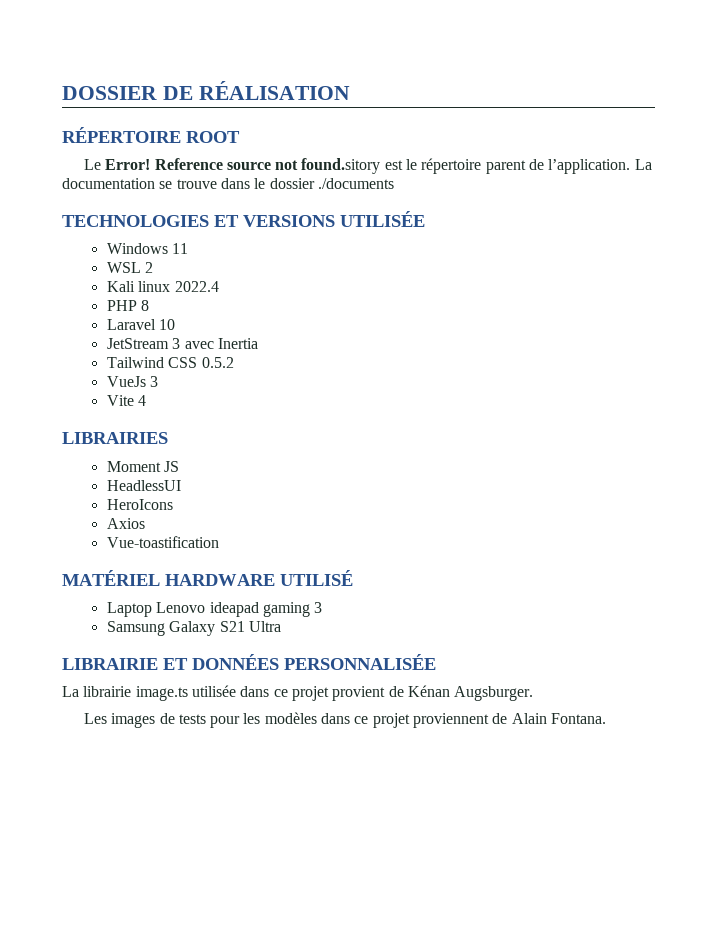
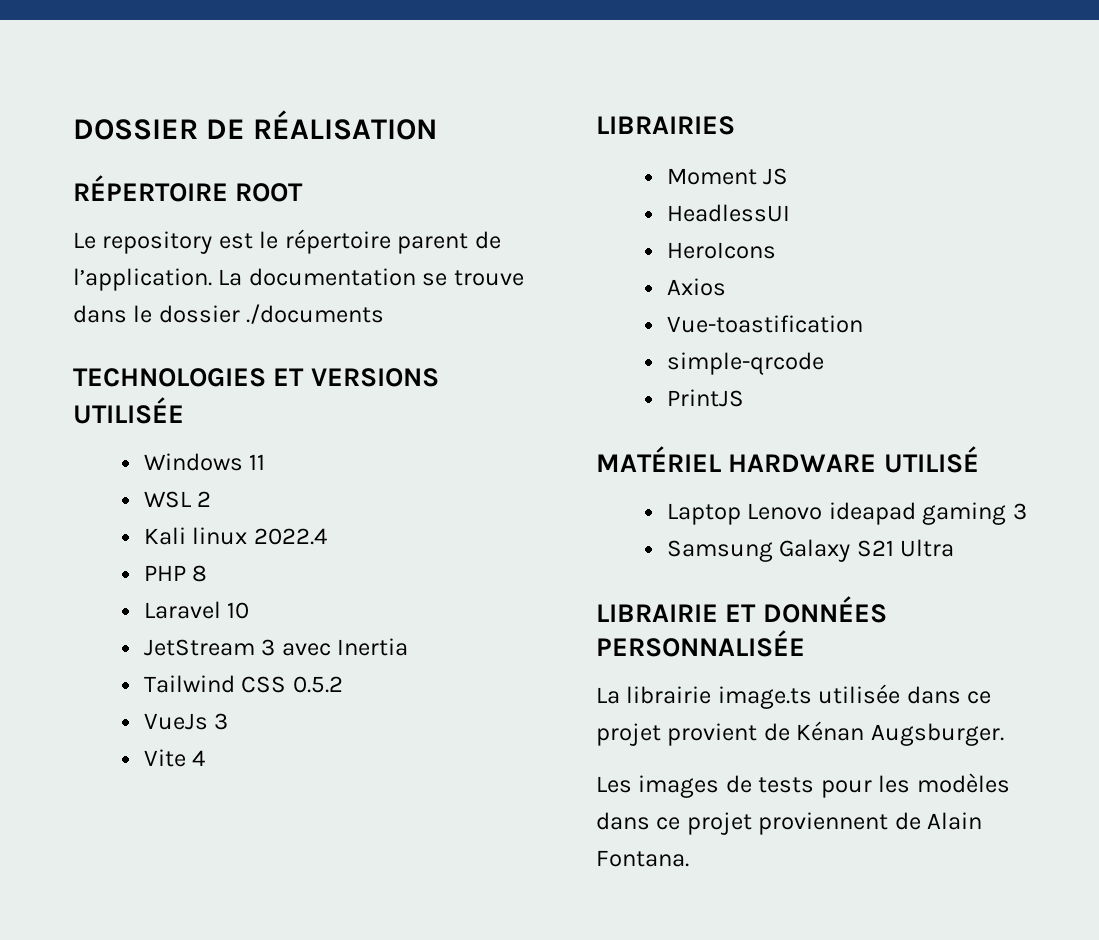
- Le Error! Reference source not found.sitory est le répertoire parent de l’application.
+ Le repository est le répertoire parent de l’application.
+ simple-qrcode
+ PrintJS

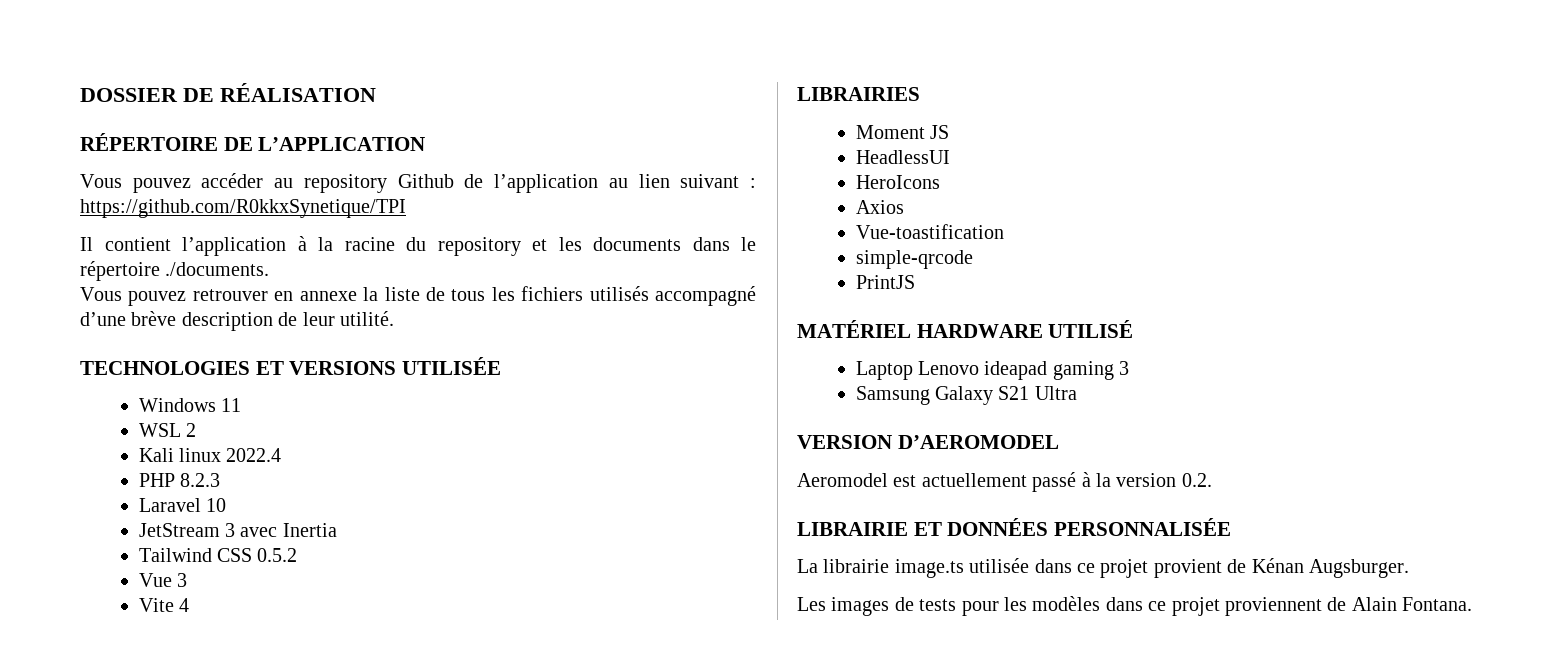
- RÉPERTOIRE ROOT
- Le repository est le répertoire parent de l’application. La documentation se trouve dans le dossier ./documents
+ RÉPERTOIRE DE L’APPLICATION
+ Vous pouvez accéder au repository Github de l’application au lien suivant : https://github.com/R0kkxSynetique/TPI
+ Il contient l’application à la racine du repository et les documents dans le répertoire ./documents.
+ Vous pouvez retrouver en annexe la liste de tous les fichiers utilisés accompagné d’une brève description de leur utilité.
- PHP 8
+ PHP 8.2.3
- VueJs 3
+ Vue 3
+ VERSION D’AEROMODEL
+ Aeromodel est actuellement passé à la version 0.2.

